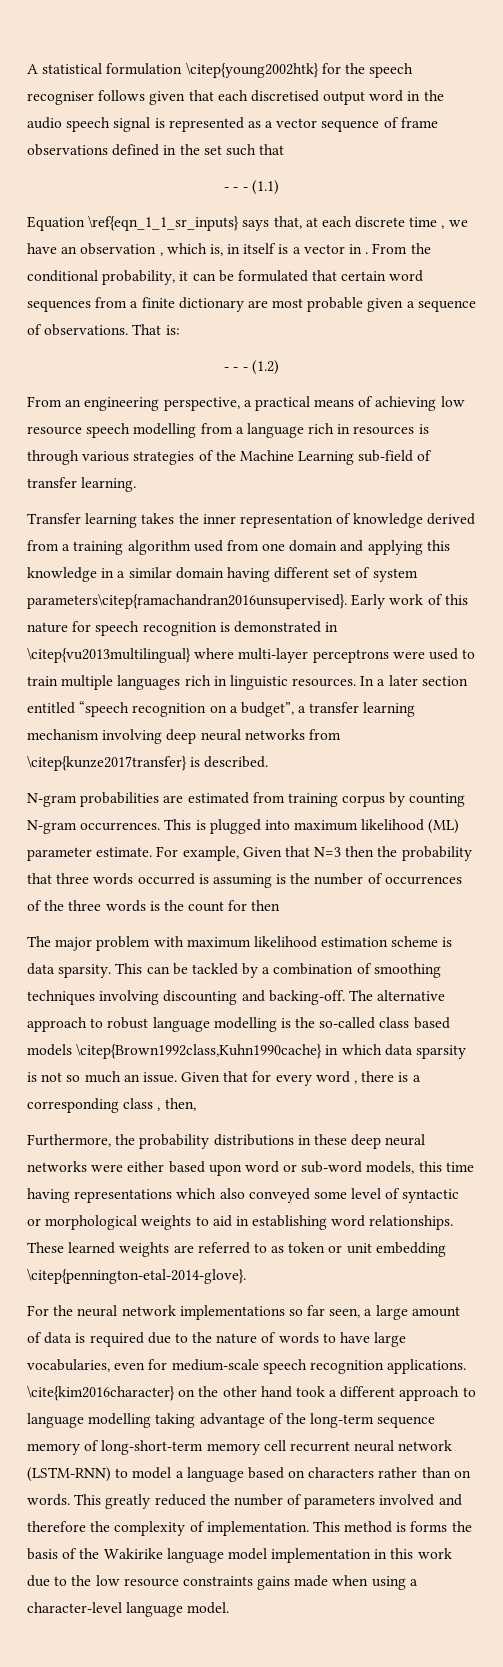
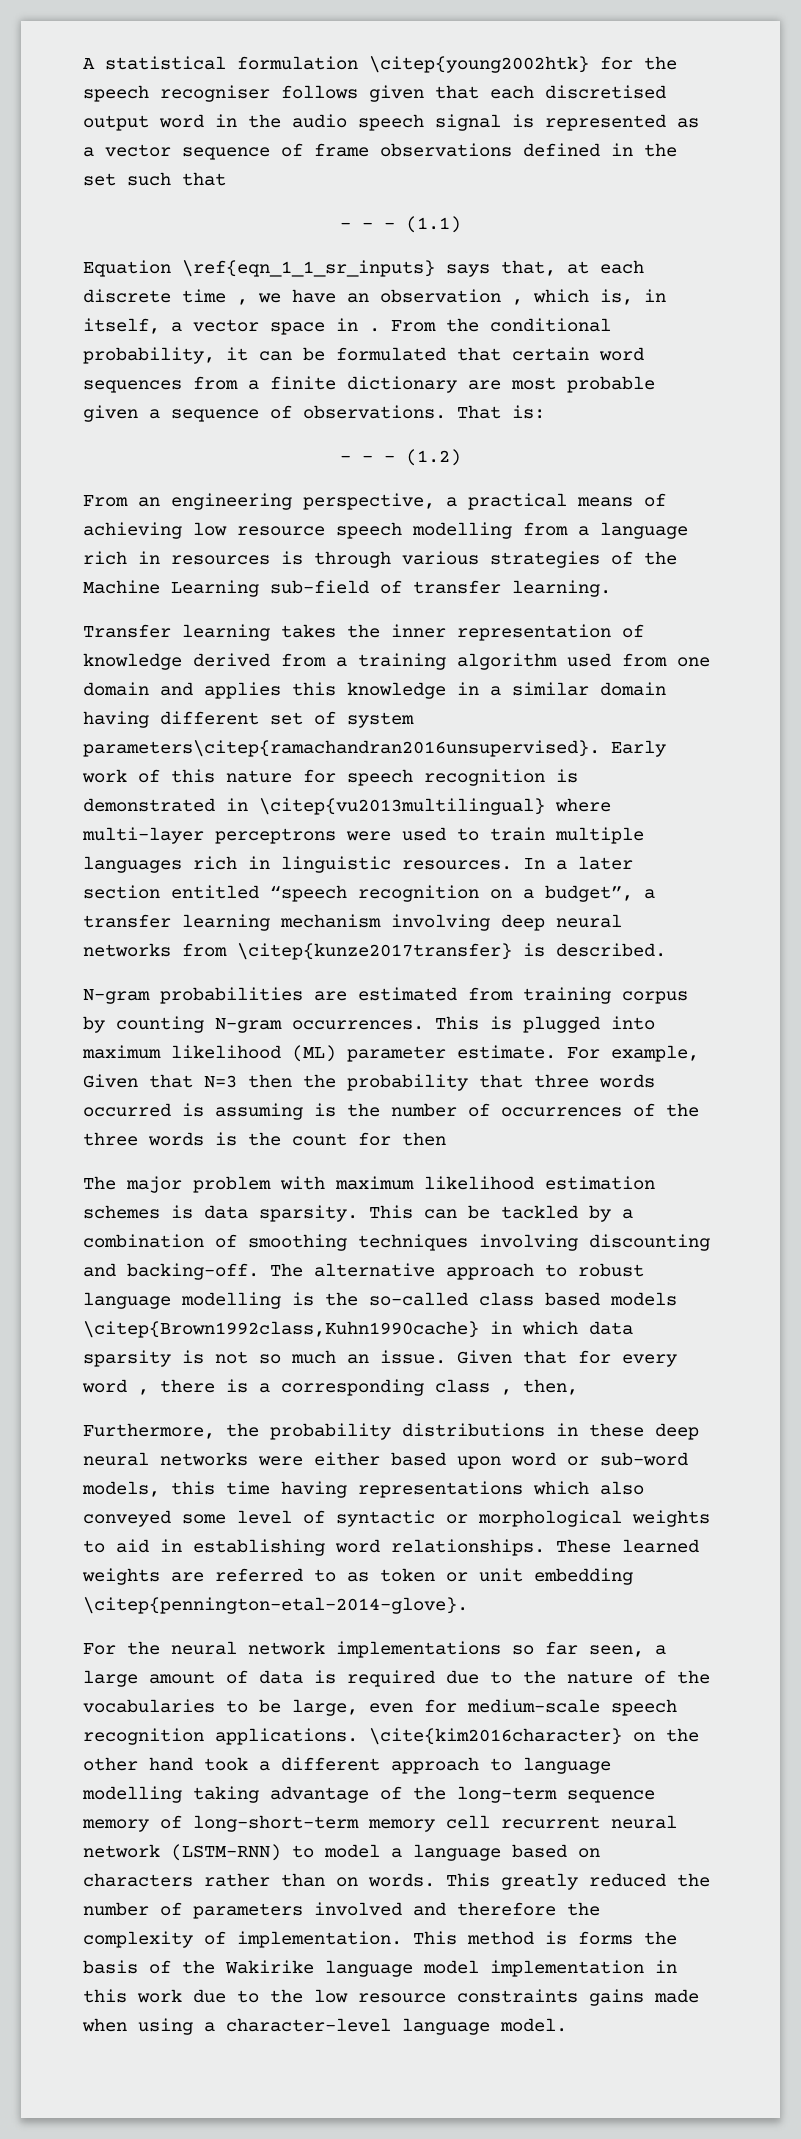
- Equation \ref{eqn_1_1_sr_inputs} says that, at each discrete time , we have an observation , which is, in itself is a vector in .
+ Equation \ref{eqn_1_1_sr_inputs} says that, at each discrete time , we have an observation , which is, in itself, a vector space in .
- Transfer learning takes the inner representation of knowledge derived from a training algorithm used from one domain and applying this knowledge in a similar domain having different set of system parameters\citep{ramachandran2016unsupervised}.
+ Transfer learning takes the inner representation of knowledge derived from a training algorithm used from one domain and applies this knowledge in a similar domain having different set of system parameters\citep{ramachandran2016unsupervised}.
- The major problem with maximum likelihood estimation scheme is data sparsity.
+ The major problem with maximum likelihood estimation schemes is data sparsity.
- For the neural network implementations so far seen, a large amount of data is required due to the nature of words to have large vocabularies, even for medium-scale speech recognition applications.
+ For the neural network implementations so far seen, a large amount of data is required due to the nature of the vocabularies to be large, even for medium-scale speech recognition applications.

